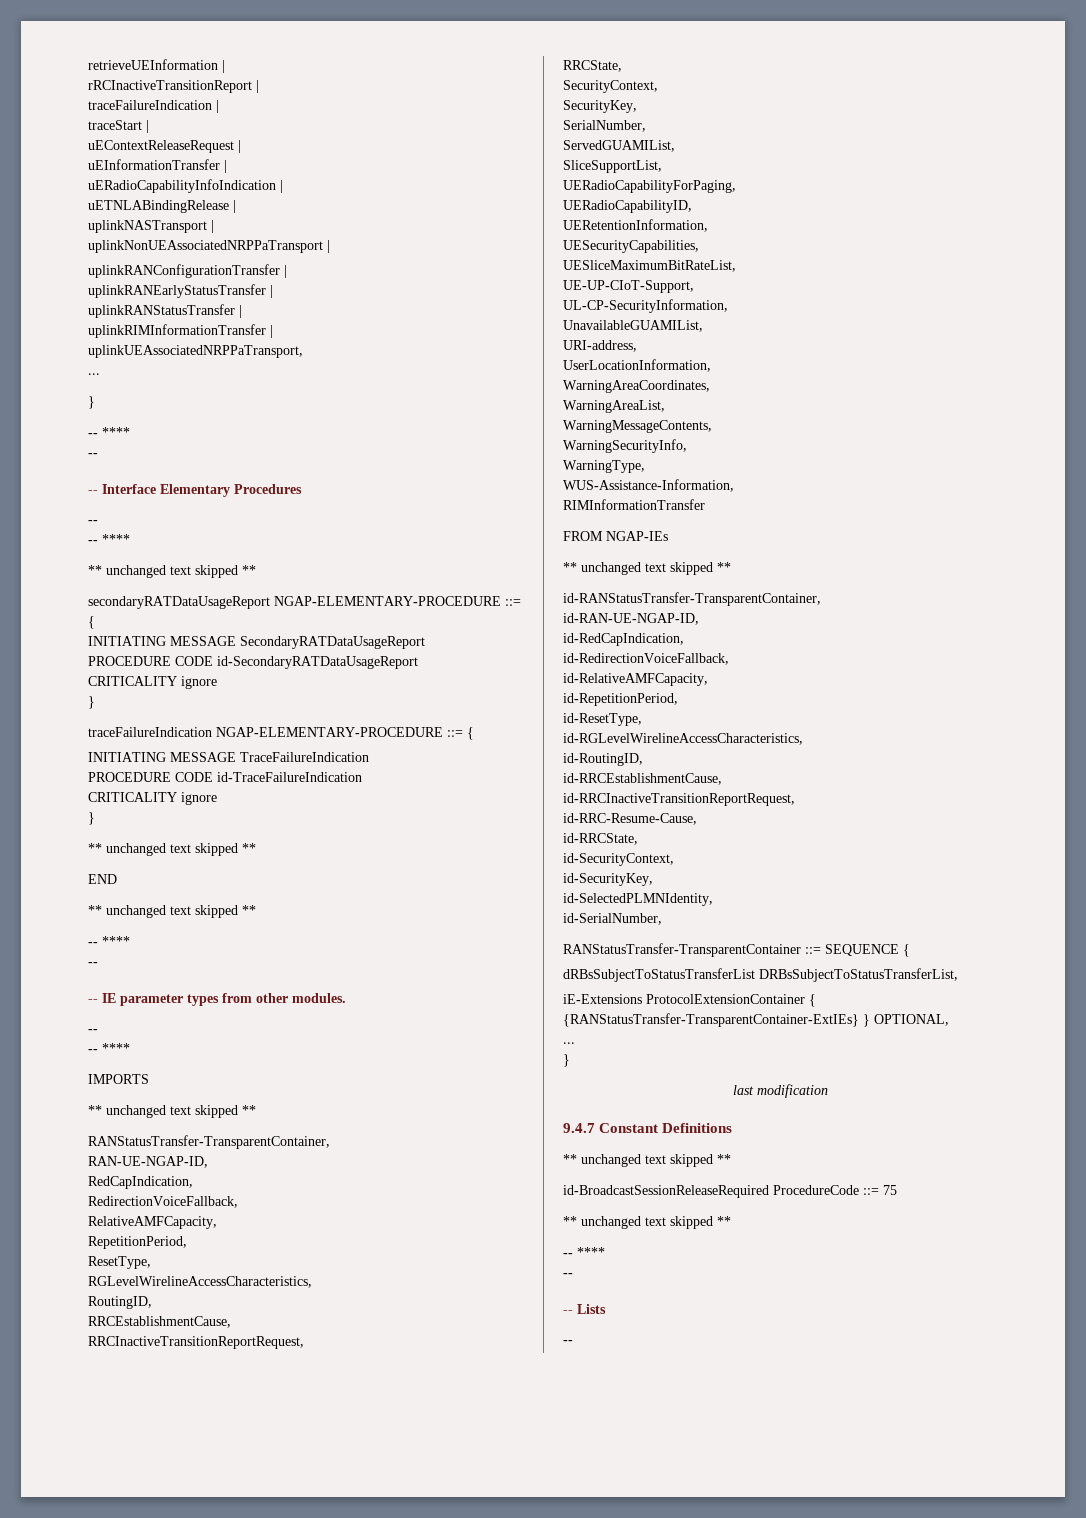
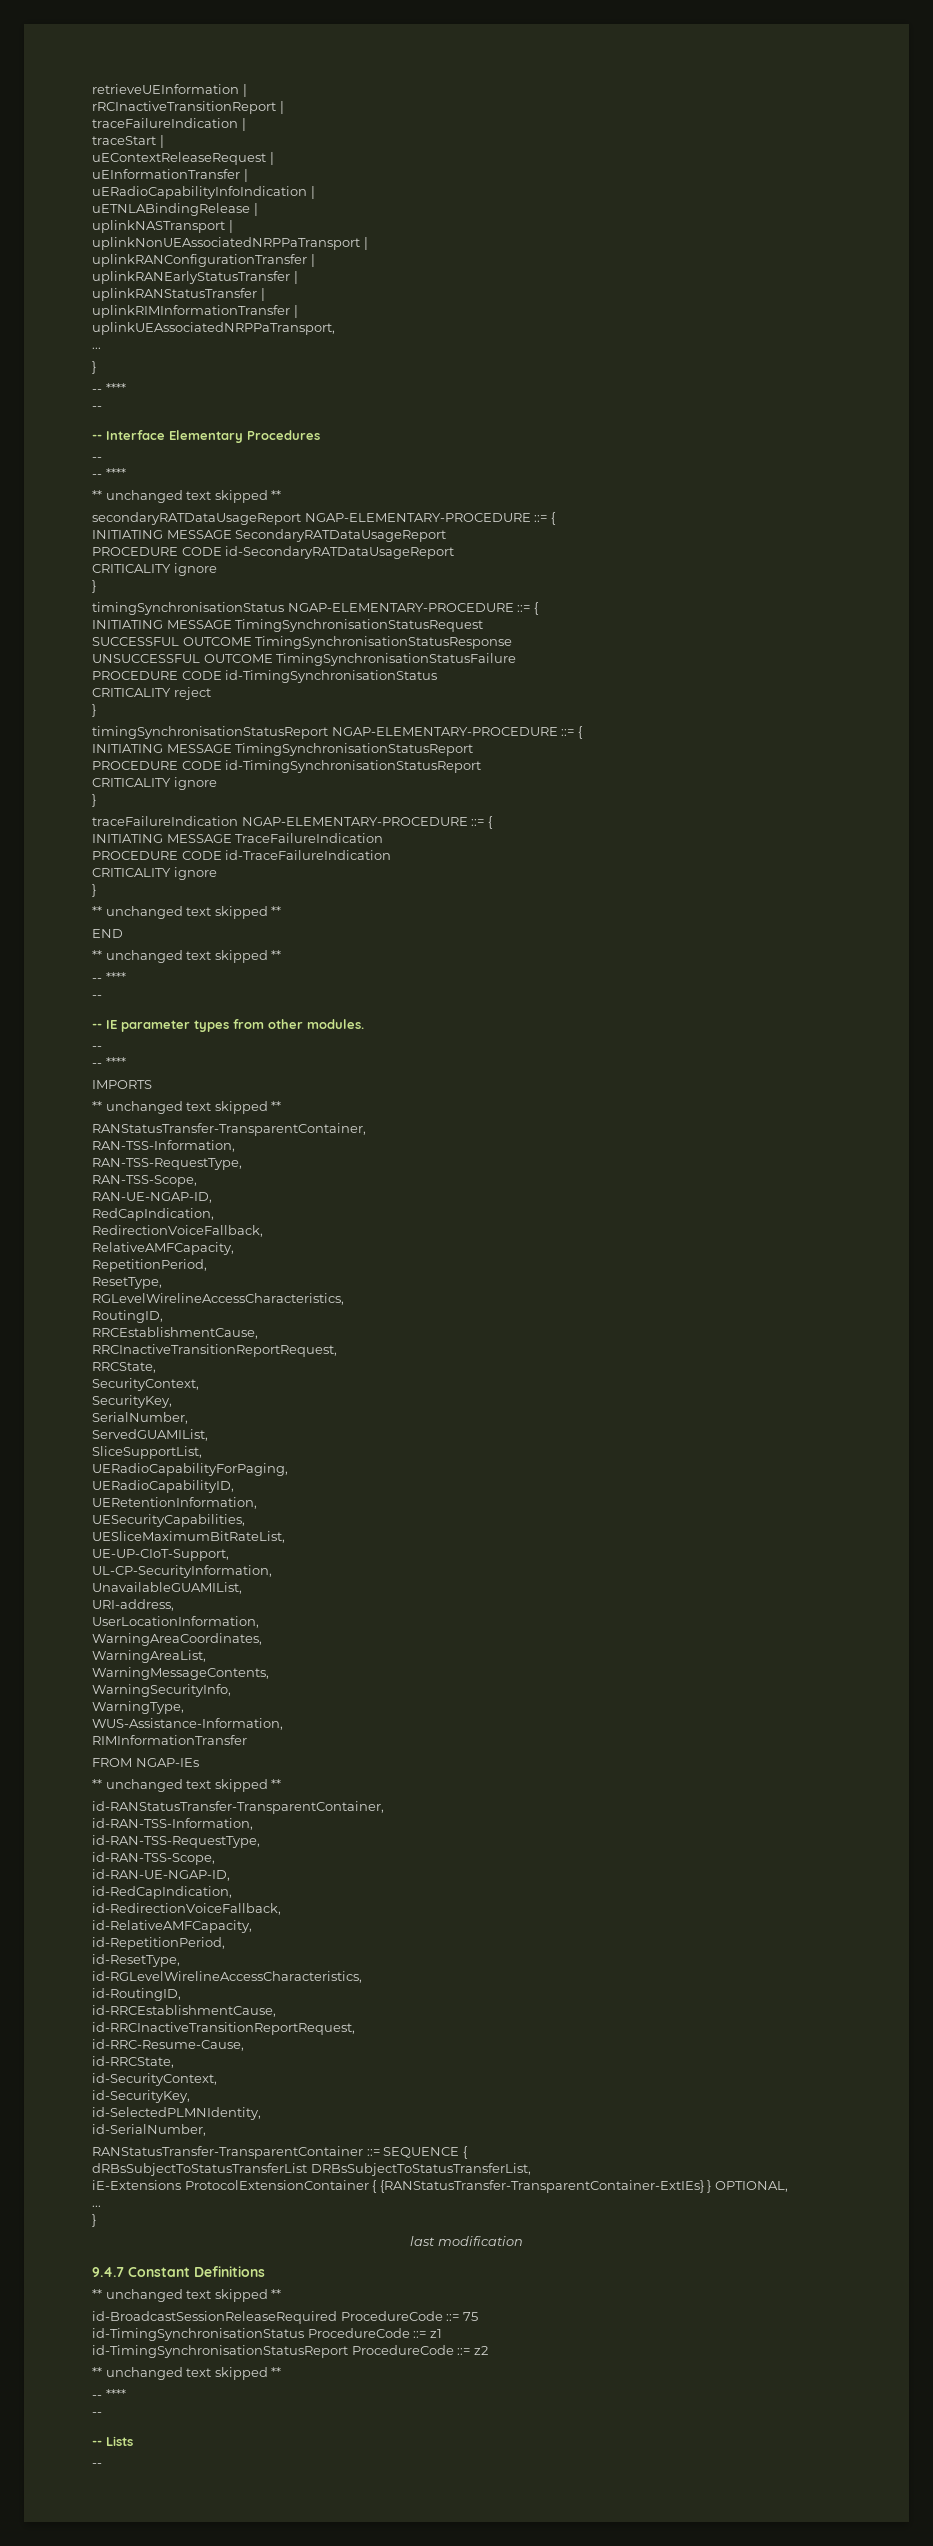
+ timingSynchronisationStatus NGAP-ELEMENTARY-PROCEDURE ::= {
+ INITIATING MESSAGE TimingSynchronisationStatusRequest
+ SUCCESSFUL OUTCOME TimingSynchronisationStatusResponse
+ UNSUCCESSFUL OUTCOME TimingSynchronisationStatusFailure
+ PROCEDURE CODE id-TimingSynchronisationStatus
+ CRITICALITY reject
+ }
+ timingSynchronisationStatusReport NGAP-ELEMENTARY-PROCEDURE ::= {
+ INITIATING MESSAGE TimingSynchronisationStatusReport
+ PROCEDURE CODE id-TimingSynchronisationStatusReport
+ CRITICALITY ignore
+ }
+ RAN-TSS-Information,
+ RAN-TSS-RequestType,
+ RAN-TSS-Scope,
+ id-RAN-TSS-Information,
+ id-RAN-TSS-RequestType,
+ id-RAN-TSS-Scope,
+ id-TimingSynchronisationStatus ProcedureCode ::= z1
+ id-TimingSynchronisationStatusReport ProcedureCode ::= z2

